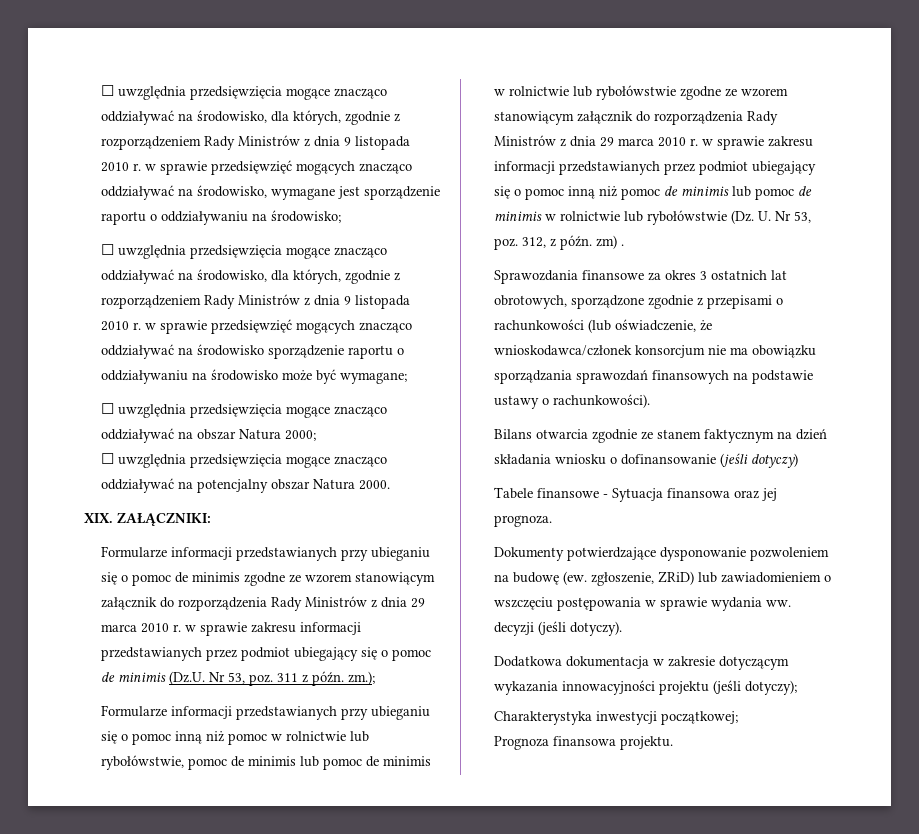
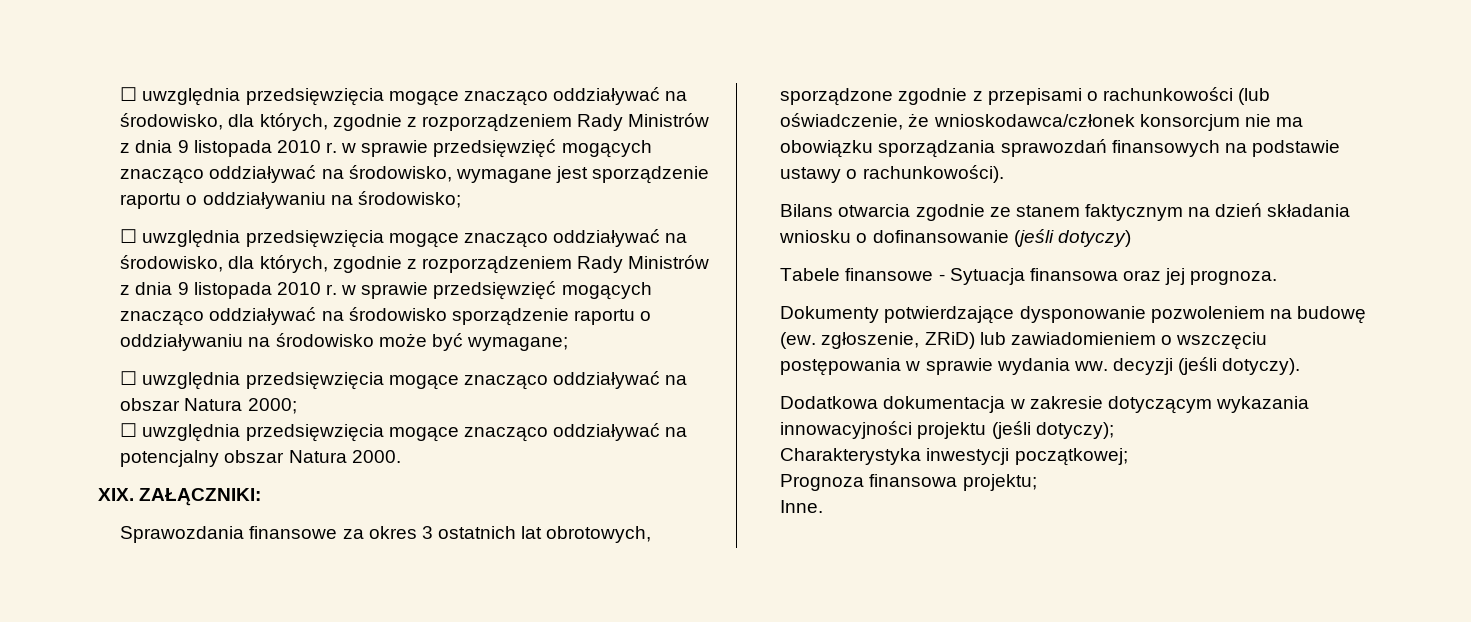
- Formularze informacji przedstawianych przy ubieganiu się o pomoc de minimis zgodne ze wzorem stanowiącym załącznik do rozporządzenia Rady Ministrów z dnia 29 marca 2010 r. w sprawie zakresu informacji przedstawianych przez podmiot ubiegający się o pomoc de minimis (Dz.U. Nr 53, poz. 311 z późn. zm.);
- Formularze informacji przedstawianych przy ubieganiu się o pomoc inną niż pomoc w rolnictwie lub rybołówstwie, pomoc de minimis lub pomoc de minimis w rolnictwie lub rybołówstwie zgodne ze wzorem stanowiącym załącznik do rozporządzenia Rady Ministrów z dnia 29 marca 2010 r. w sprawie zakresu informacji przedstawianych przez podmiot ubiegający się o pomoc inną niż pomoc de minimis lub pomoc de minimis w rolnictwie lub rybołówstwie (Dz. U. Nr 53, poz. 312, z późn. zm) .
- Prognoza finansowa projektu.
+ Prognoza finansowa projektu;
+ Inne.

